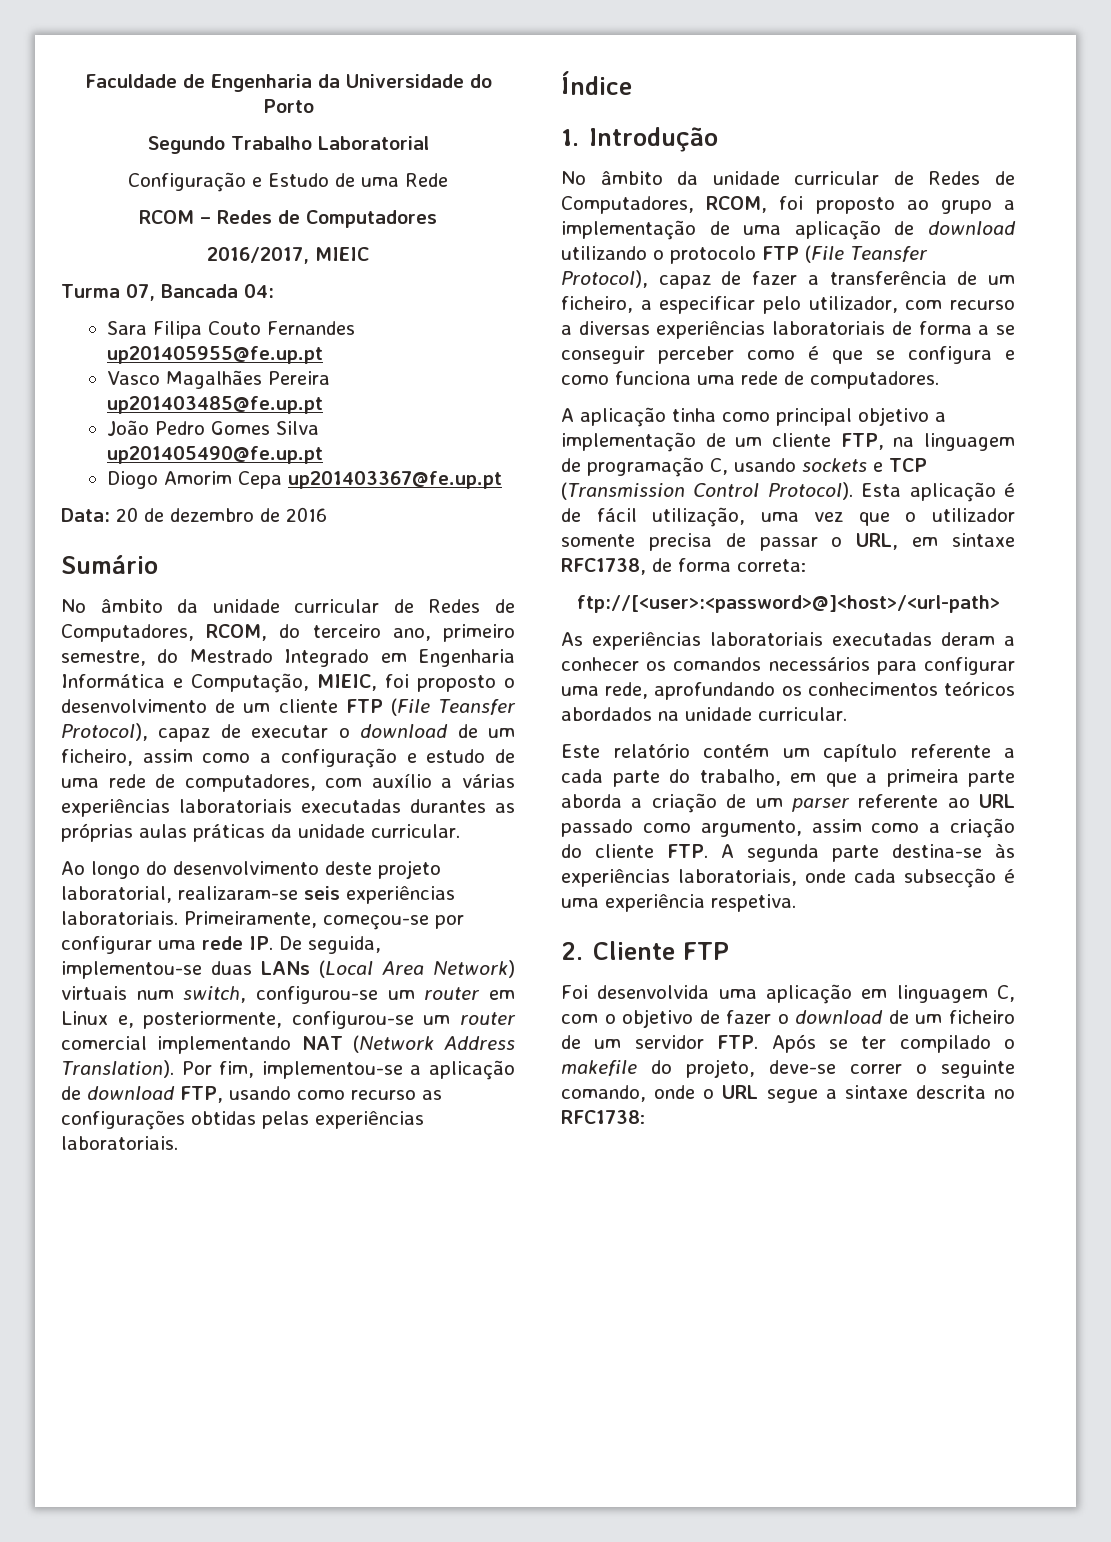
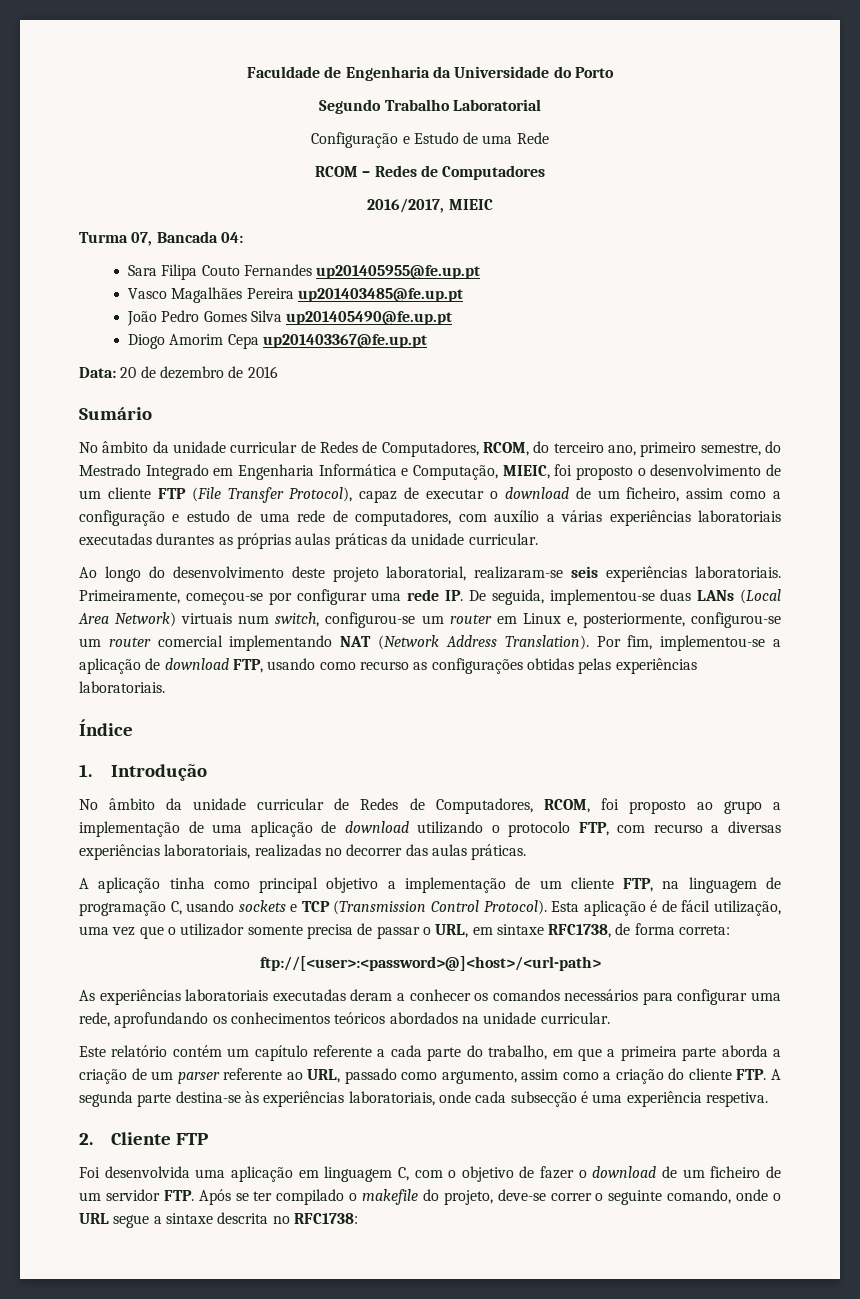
- No âmbito da unidade curricular de Redes de Computadores, RCOM, do terceiro ano, primeiro semestre, do Mestrado Integrado em Engenharia Informática e Computação, MIEIC, foi proposto o desenvolvimento de um cliente FTP (File Teansfer Protocol), capaz de executar o download de um ficheiro, assim como a configuração e estudo de uma rede de computadores, com auxílio a várias experiências laboratoriais executadas durantes as próprias aulas práticas da unidade curricular.
+ No âmbito da unidade curricular de Redes de Computadores, RCOM, do terceiro ano, primeiro semestre, do Mestrado Integrado em Engenharia Informática e Computação, MIEIC, foi proposto o desenvolvimento de um cliente FTP (File Transfer Protocol), capaz de executar o download de um ficheiro, assim como a configuração e estudo de uma rede de computadores, com auxílio a várias experiências laboratoriais executadas durantes as próprias aulas práticas da unidade curricular.
- No âmbito da unidade curricular de Redes de Computadores, RCOM, foi proposto ao grupo a implementação de uma aplicação de download utilizando o protocolo FTP (File Teansfer Protocol), capaz de fazer a transferência de um ficheiro, a especificar pelo utilizador, com recurso a diversas experiências laboratoriais de forma a se conseguir perceber como é que se configura e como funciona uma rede de computadores.
+ No âmbito da unidade curricular de Redes de Computadores, RCOM, foi proposto ao grupo a implementação de uma aplicação de download utilizando o protocolo FTP, com recurso a diversas experiências laboratoriais, realizadas no decorrer das aulas práticas.
- Este relatório contém um capítulo referente a cada parte do trabalho, em que a primeira parte aborda a criação de um parser referente ao URL passado como argumento, assim como a criação do cliente FTP. A segunda parte destina-se às experiências laboratoriais, onde cada subsecção é uma experiência respetiva.
+ Este relatório contém um capítulo referente a cada parte do trabalho, em que a primeira parte aborda a criação de um parser referente ao URL, passado como argumento, assim como a criação do cliente FTP. A segunda parte destina-se às experiências laboratoriais, onde cada subsecção é uma experiência respetiva.

